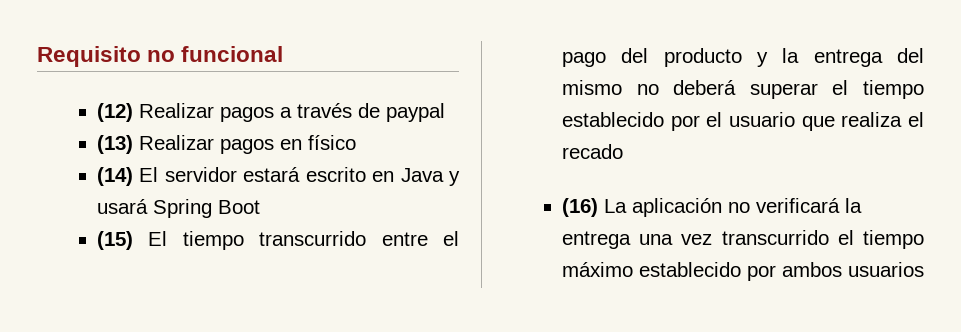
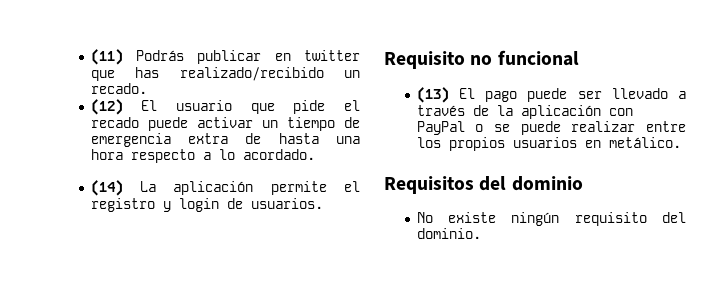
+ (11) Podrás publicar en twitter que has realizado/recibido un recado.
+ (12) El usuario que pide el recado puede activar un tiempo de emergencia extra de hasta una hora respecto a lo acordado.
+ (14) La aplicación permite el registro y login de usuarios.
  Requisito no funcional
- (12) Realizar pagos a través de paypal
- (13) Realizar pagos en físico
- (14) El servidor estará escrito en Java y usará Spring Boot
- (15) El tiempo transcurrido entre el pago del producto y la entrega del mismo no deberá superar el tiempo establecido por el usuario que realiza el recado
- (16) La aplicación no verificará la entrega una vez transcurrido el tiempo máximo establecido por ambos usuarios
+ (13) El pago puede ser llevado a través de la aplicación con PayPal o se puede realizar entre los propios usuarios en metálico.
+ Requisitos del dominio
+ No existe ningún requisito del dominio.

